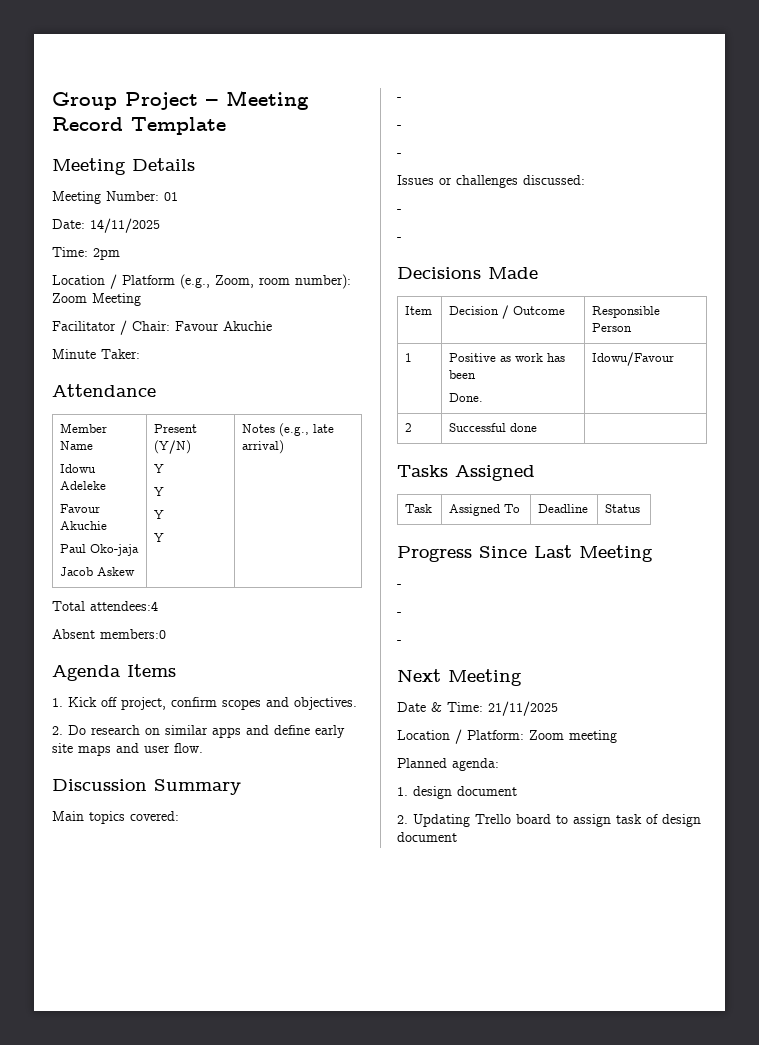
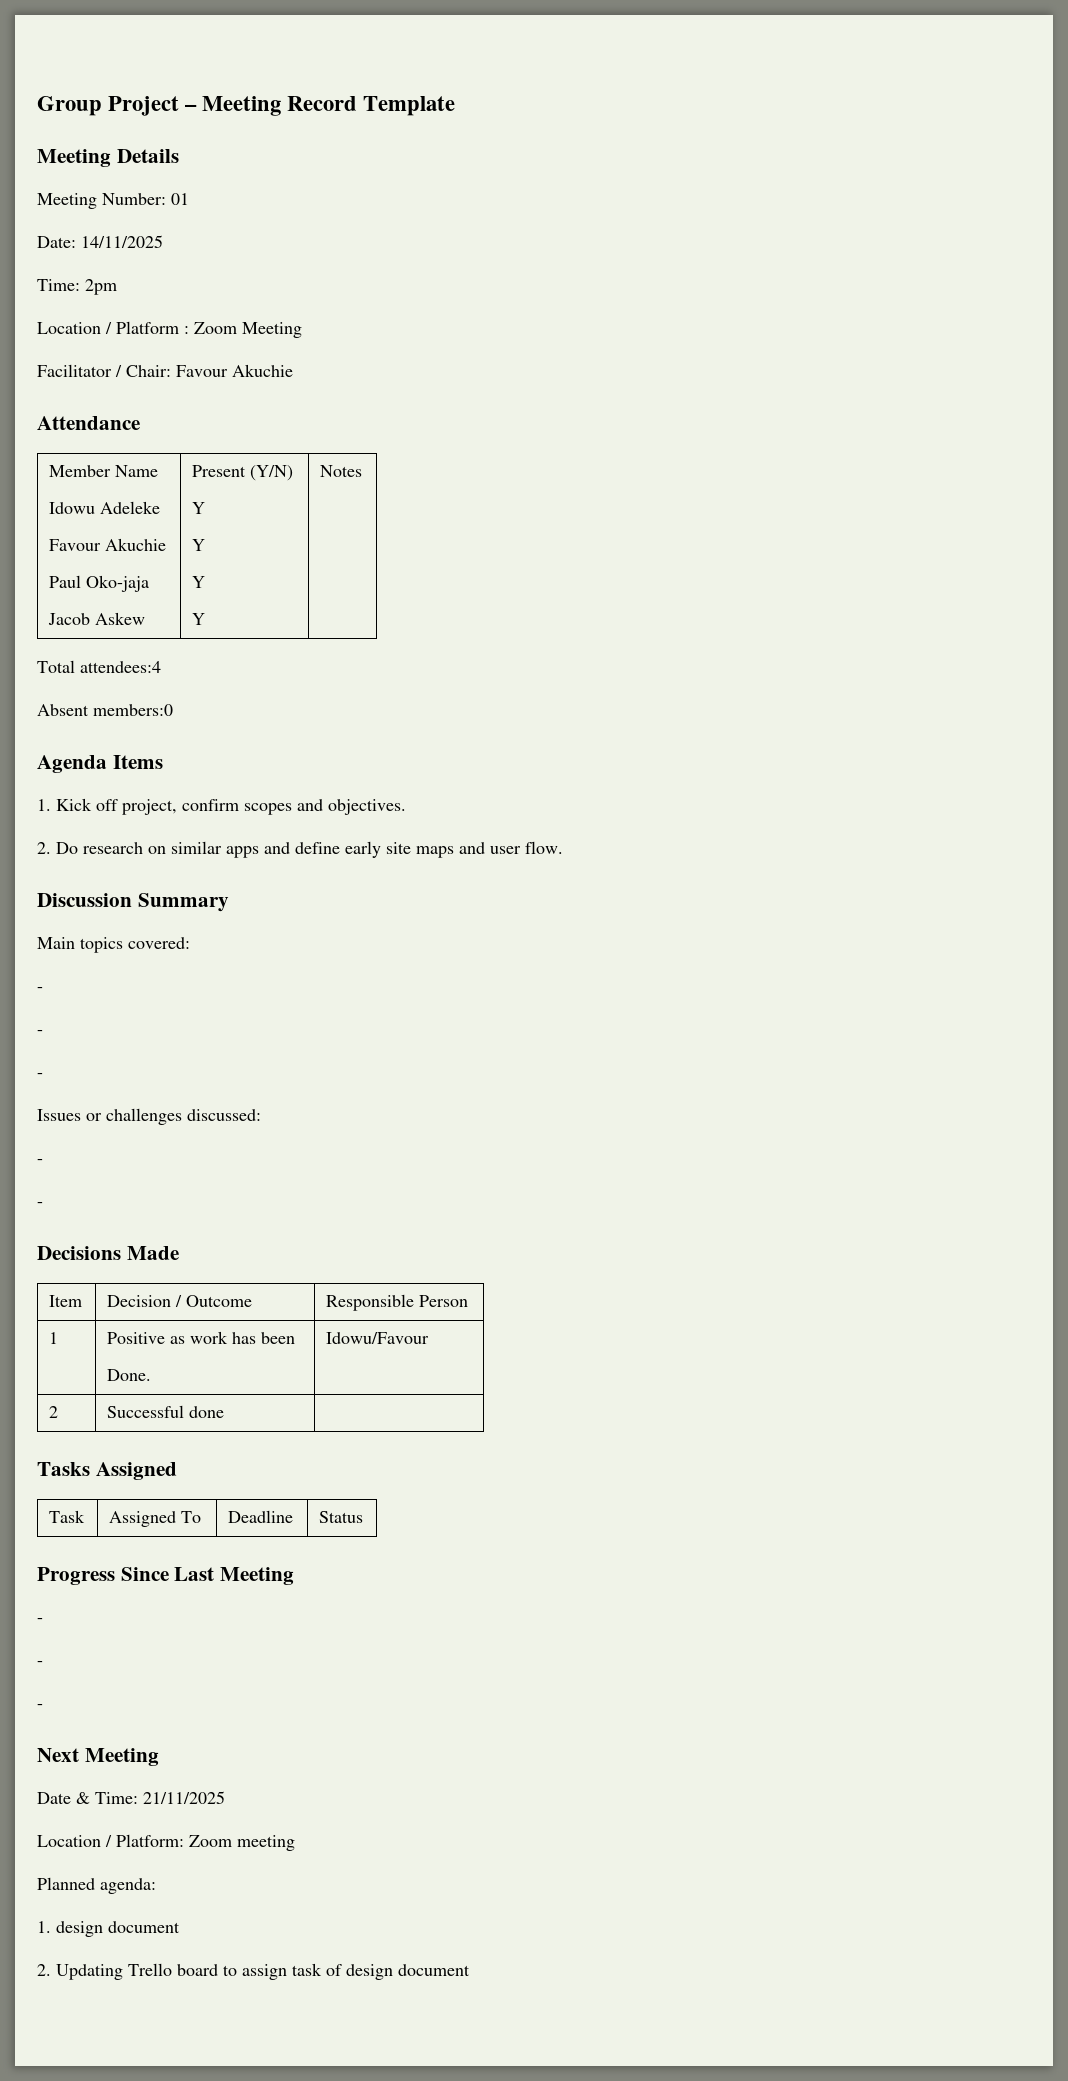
- Location / Platform (e.g., Zoom, room number): Zoom Meeting
+ Location / Platform : Zoom Meeting
- Minute Taker:
  Member Name
  Idowu Adeleke
  Favour Akuchie
  Paul Oko-jaja
  Jacob Askew | Present (Y/N)
  Y
  Y
  Y
- Y | Notes (e.g., late arrival)
+ Y | Notes

